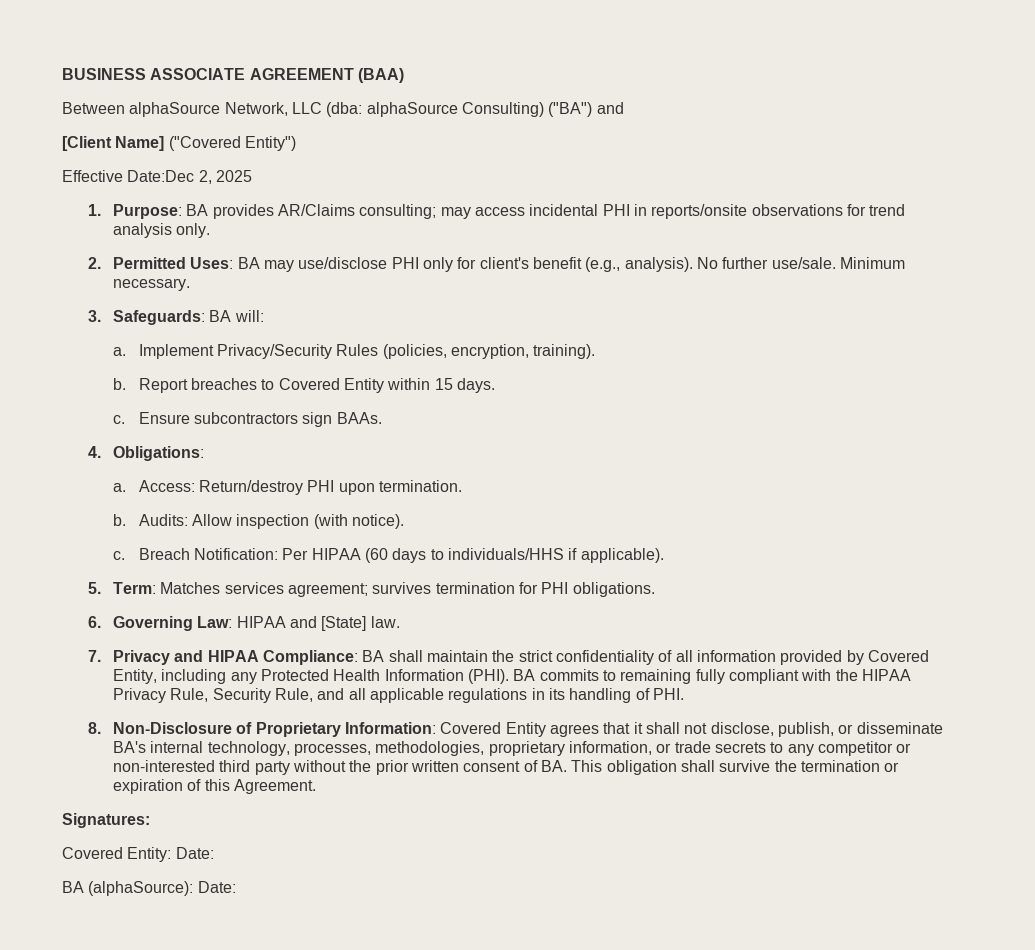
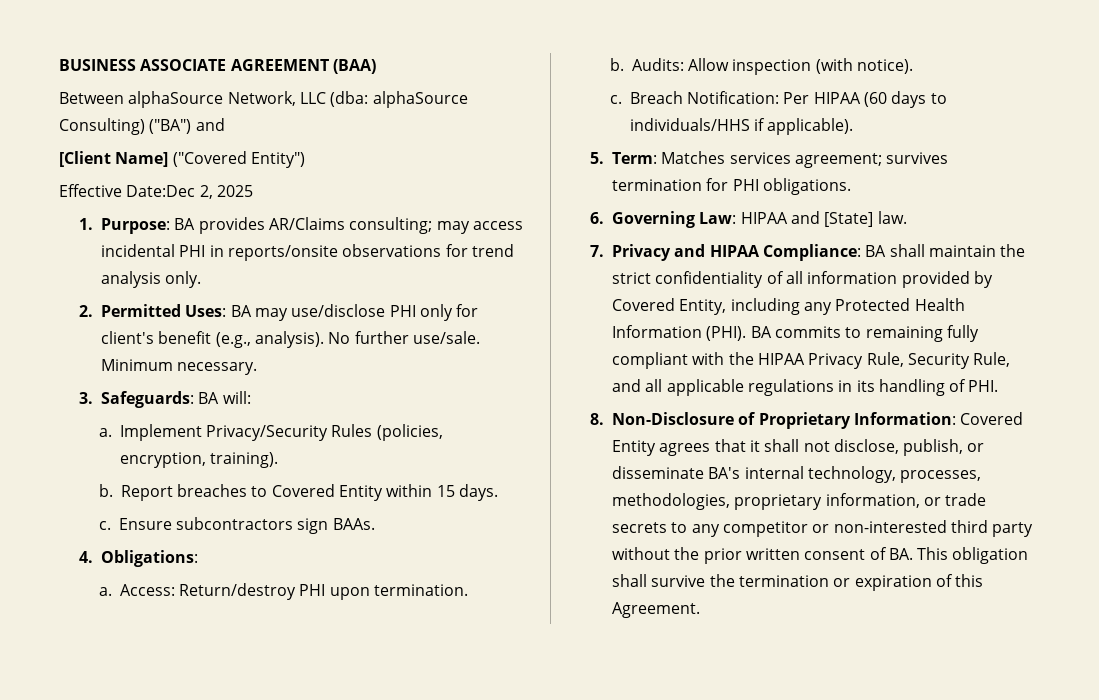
- Signatures:
- Covered Entity: Date:
- BA (alphaSource): Date:

